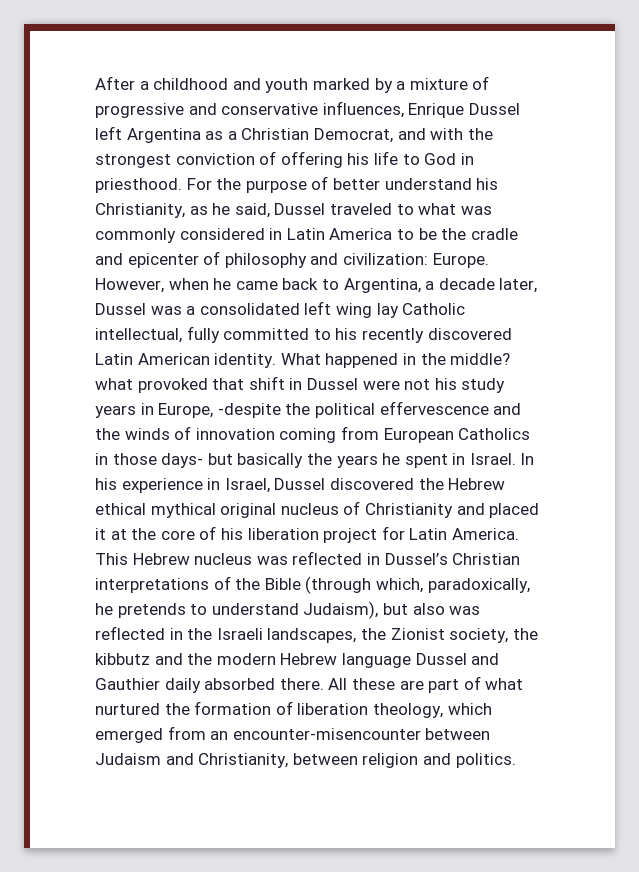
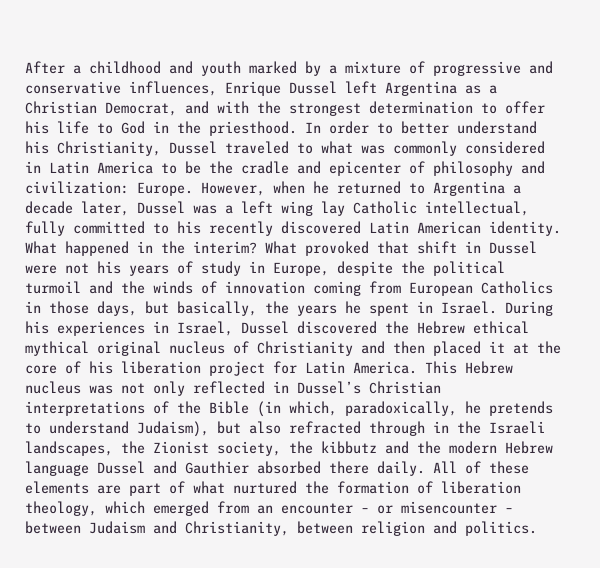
- After a childhood and youth marked by a mixture of progressive and conservative influences, Enrique Dussel left Argentina as a Christian Democrat, and with the strongest conviction of offering his life to God in priesthood. For the purpose of better understand his Christianity, as he said, Dussel traveled to what was commonly considered in Latin America to be the cradle and epicenter of philosophy and civilization: Europe.
+ After a childhood and youth marked by a mixture of progressive and conservative influences, Enrique Dussel left Argentina as a Christian Democrat, and with the strongest determination to offer his life to God in the priesthood. In order to better understand his Christianity, Dussel traveled to what was commonly considered in Latin America to be the cradle and epicenter of philosophy and civilization: Europe.
- However, when he came back to Argentina, a decade later, Dussel was a consolidated left wing lay Catholic intellectual, fully committed to his recently discovered Latin American identity.
+ However, when he returned to Argentina a decade later, Dussel was a left wing lay Catholic intellectual, fully committed to his recently discovered Latin American identity.
- What happened in the middle? what provoked that shift in Dussel were not his study years in Europe, -despite the political effervescence and the winds of innovation coming from European Catholics in those days- but basically the years he spent in Israel.
+ What happened in the interim? What provoked that shift in Dussel were not his years of study in Europe, despite the political turmoil and the winds of innovation coming from European Catholics in those days, but basically, the years he spent in Israel.
- In his experience in Israel, Dussel discovered the Hebrew ethical mythical original nucleus of Christianity and placed it at the core of his liberation project for Latin America.
+ During his experiences in Israel, Dussel discovered the Hebrew ethical mythical original nucleus of Christianity and then placed it at the core of his liberation project for Latin America.
- This Hebrew nucleus was reflected in Dussel’s Christian interpretations of the Bible (through which, paradoxically, he pretends to understand Judaism), but also was reflected in the Israeli landscapes, the Zionist society, the kibbutz and the modern Hebrew language Dussel and Gauthier daily absorbed there. All these are part of what nurtured the formation of liberation theology, which emerged from an encounter-misencounter between Judaism and Christianity, between religion and politics.
+ This Hebrew nucleus was not only reflected in Dussel’s Christian interpretations of the Bible (in which, paradoxically, he pretends to understand Judaism), but also refracted through in the Israeli landscapes, the Zionist society, the kibbutz and the modern Hebrew language Dussel and Gauthier absorbed there daily. All of these elements are part of what nurtured the formation of liberation theology, which emerged from an encounter – or misencounter – between Judaism and Christianity, between religion and politics.

